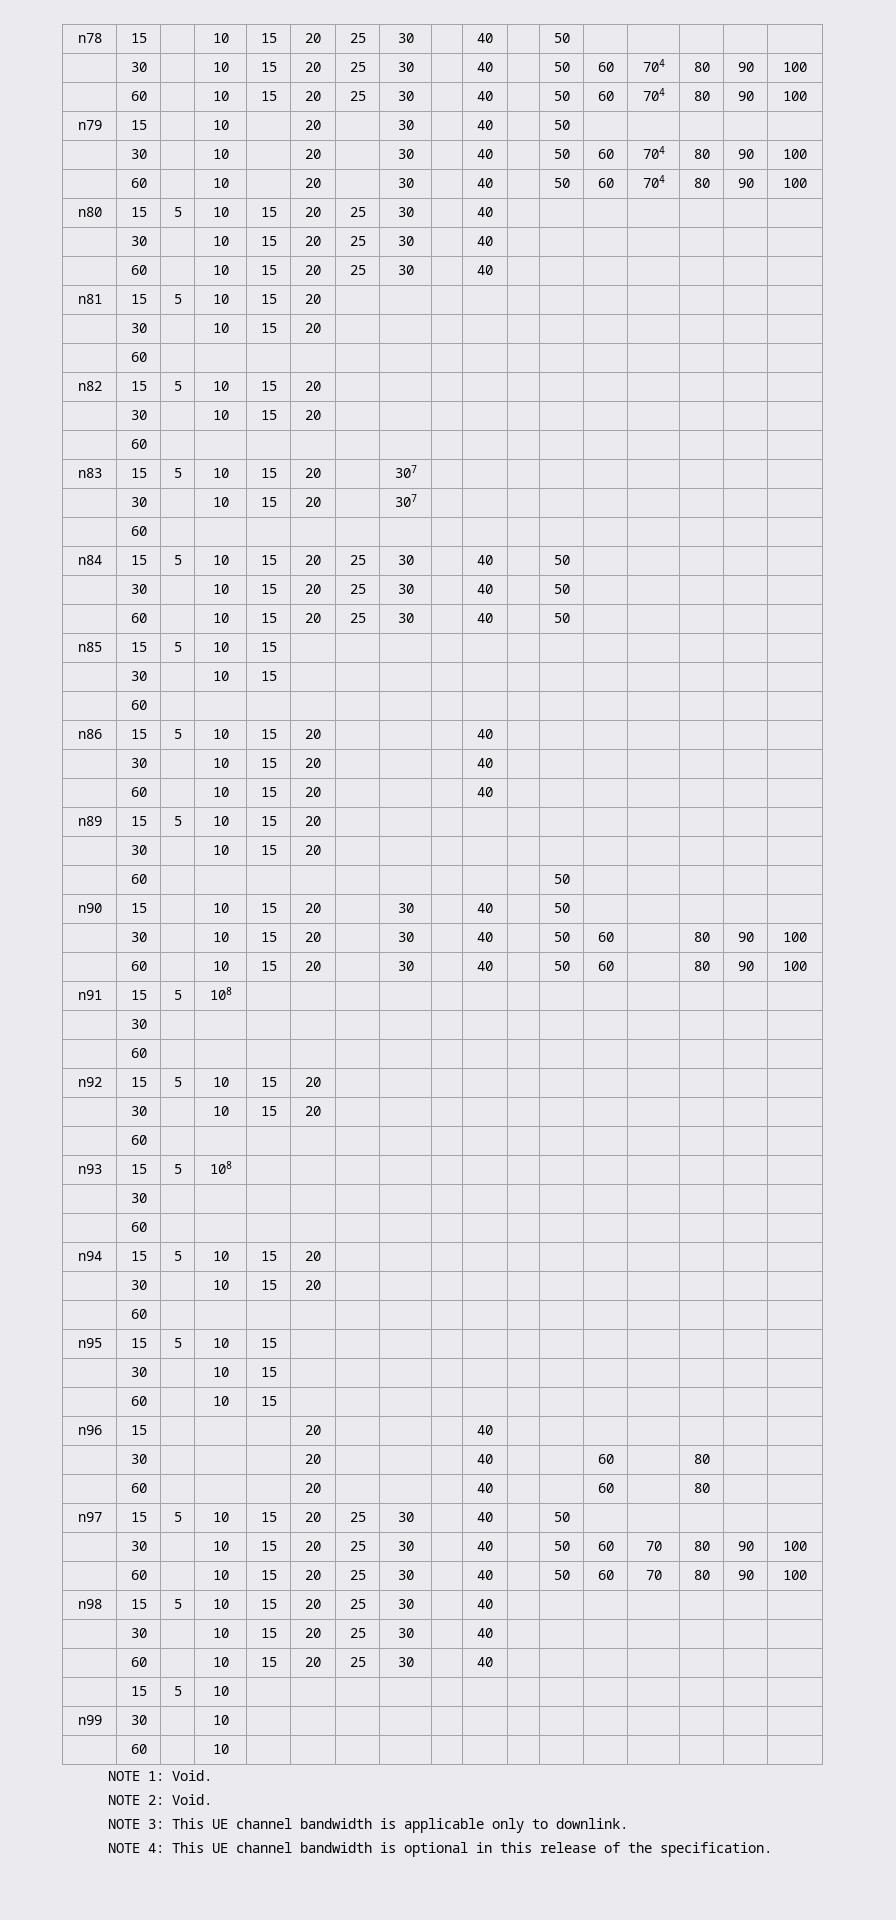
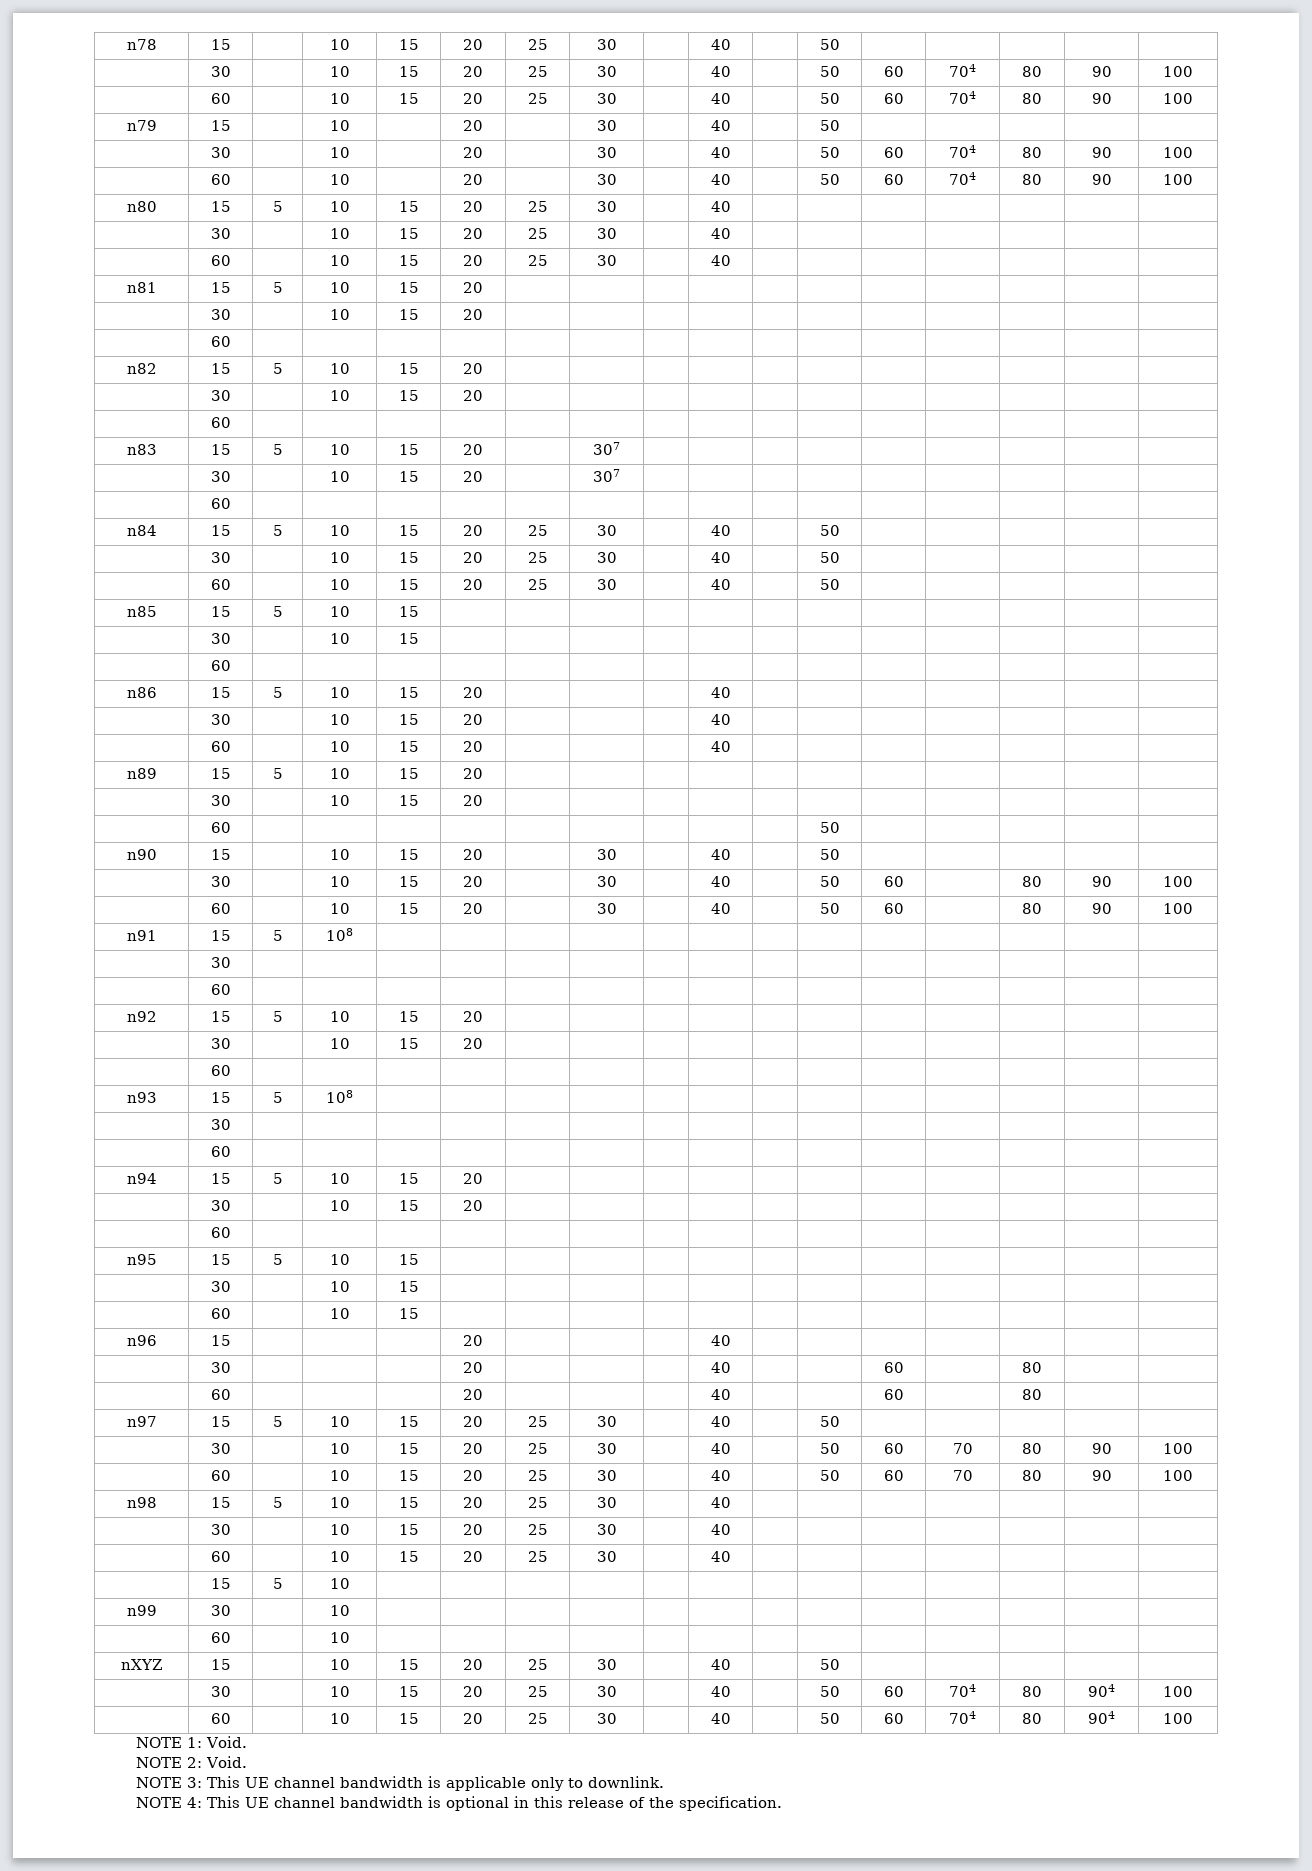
+ nXYZ | 15 | | 10 | 15 | 20 | 25 | 30 | | 40 | | 50 | | | | |
+ | 30 | | 10 | 15 | 20 | 25 | 30 | | 40 | | 50 | 60 | 704 | 80 | 904 | 100
+ | 60 | | 10 | 15 | 20 | 25 | 30 | | 40 | | 50 | 60 | 704 | 80 | 904 | 100

